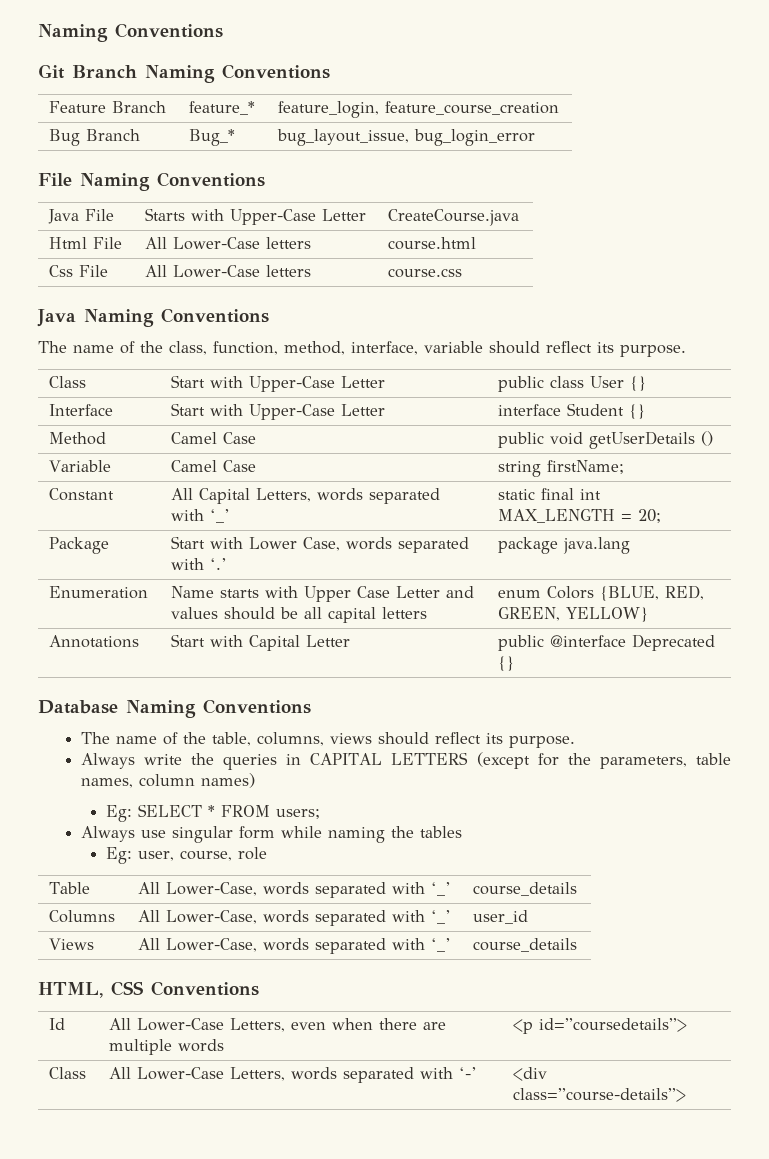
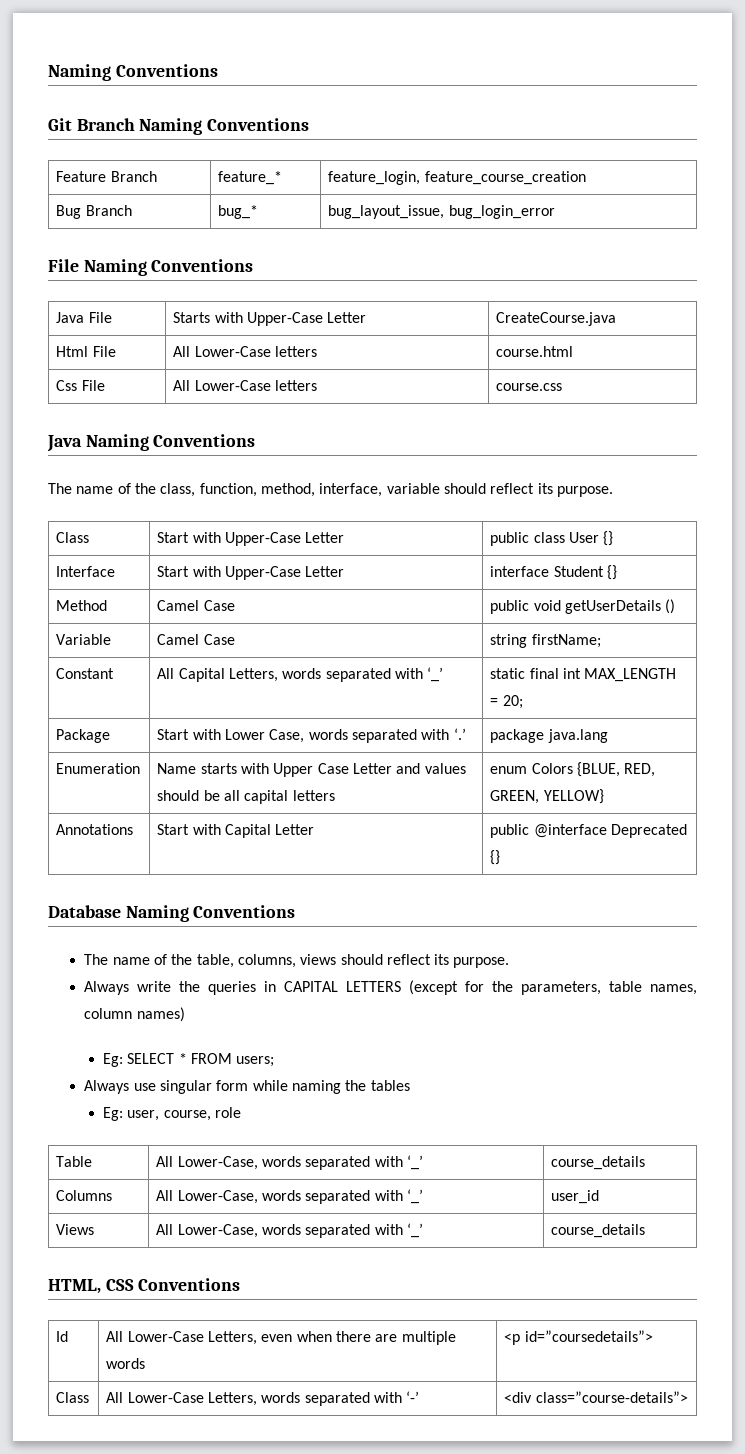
- Bug Branch | Bug_* | bug_layout_issue, bug_login_error
+ Bug Branch | bug_* | bug_layout_issue, bug_login_error

